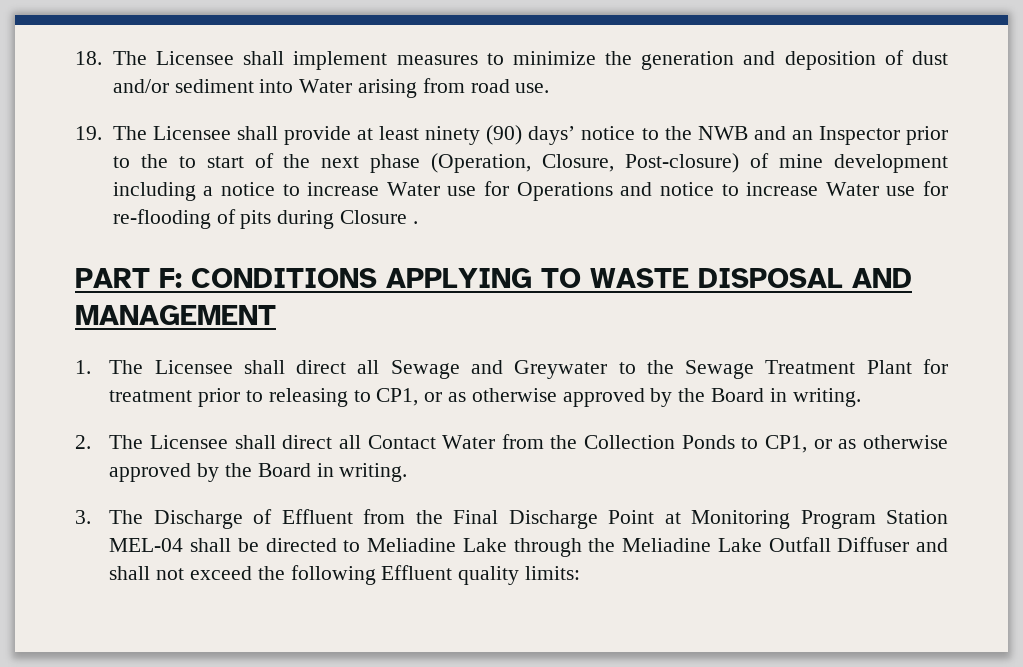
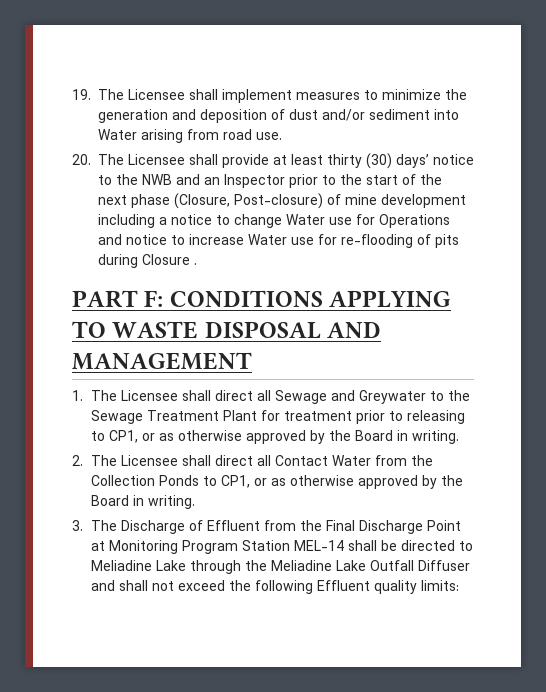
- 18. The Licensee shall implement measures to minimize the generation and deposition of dust and/or sediment into Water arising from road use.
+ 19. The Licensee shall implement measures to minimize the generation and deposition of dust and/or sediment into Water arising from road use.
- 19. The Licensee shall provide at least ninety (90) days’ notice to the NWB and an Inspector prior to the to start of the next phase (Operation, Closure, Post-closure) of mine development including a notice to increase Water use for Operations and notice to increase Water use for re-flooding of pits during Closure .
+ 20. The Licensee shall provide at least thirty (30) days’ notice to the NWB and an Inspector prior to the start of the next phase (Closure, Post-closure) of mine development including a notice to change Water use for Operations and notice to increase Water use for re-flooding of pits during Closure .
- 3. The Discharge of Effluent from the Final Discharge Point at Monitoring Program Station MEL-04 shall be directed to Meliadine Lake through the Meliadine Lake Outfall Diffuser and shall not exceed the following Effluent quality limits:
+ 3. The Discharge of Effluent from the Final Discharge Point at Monitoring Program Station MEL-14 shall be directed to Meliadine Lake through the Meliadine Lake Outfall Diffuser and shall not exceed the following Effluent quality limits:

